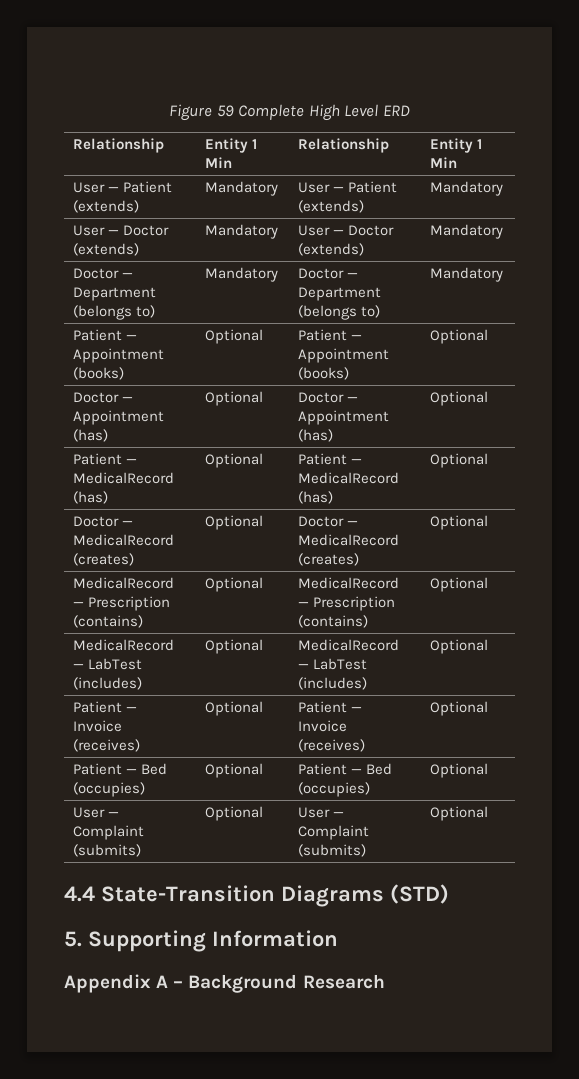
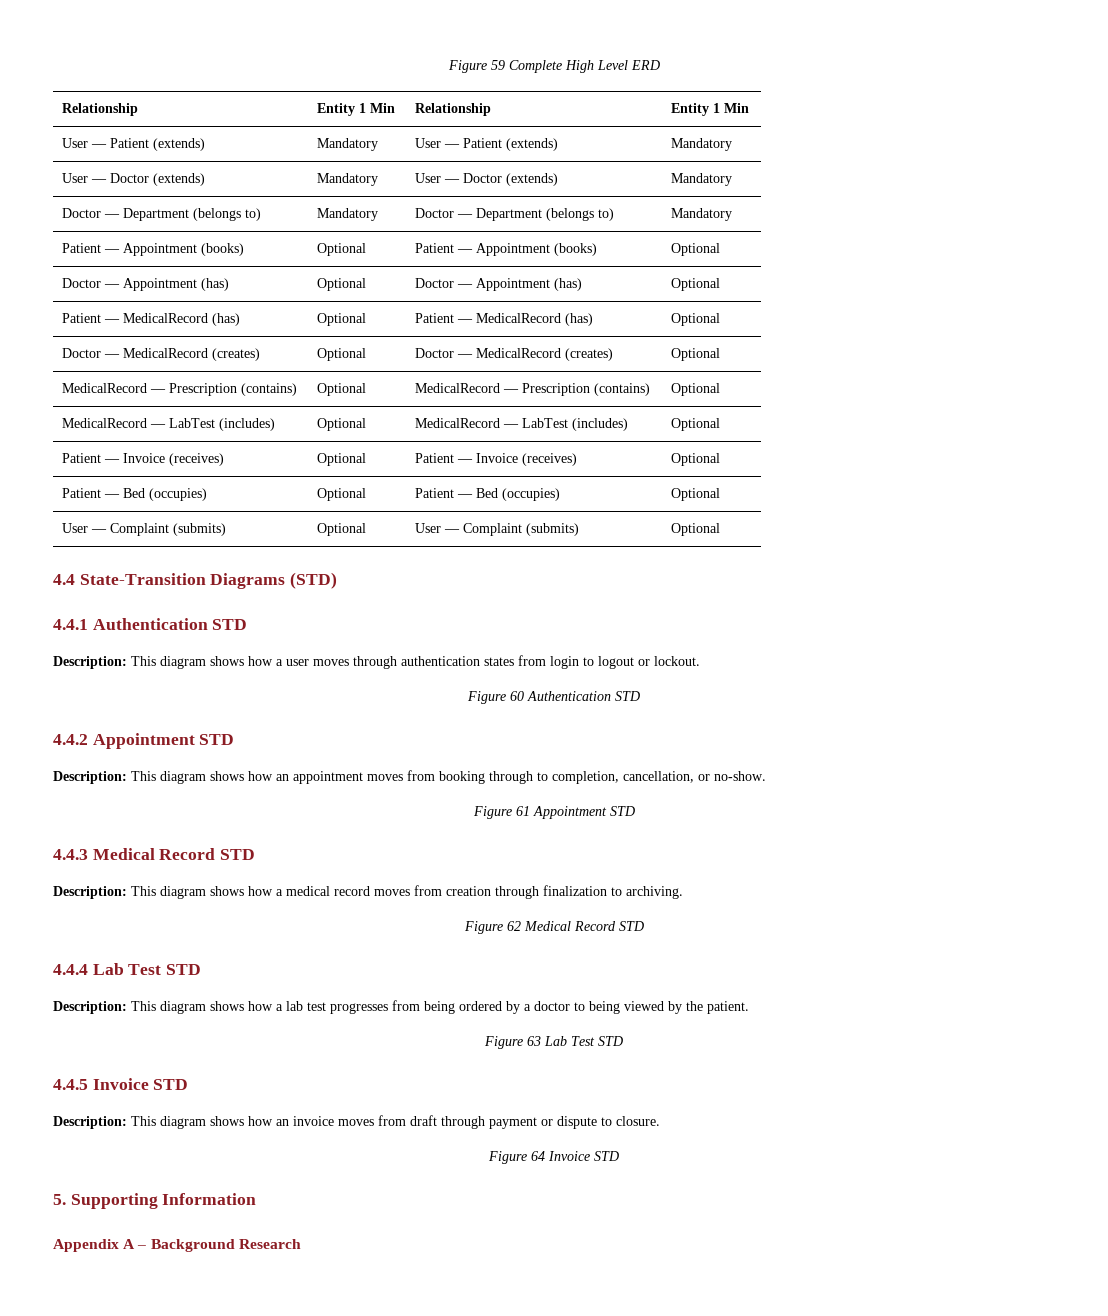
+ 4.4.1 Authentication STD
+ Description: This diagram shows how a user moves through authentication states from login to logout or lockout.
+ Figure 60 Authentication STD
+ 4.4.2 Appointment STD
+ Description: This diagram shows how an appointment moves from booking through to completion, cancellation, or no-show.
+ Figure 61 Appointment STD
+ 4.4.3 Medical Record STD
+ Description: This diagram shows how a medical record moves from creation through finalization to archiving.
+ Figure 62 Medical Record STD
+ 4.4.4 Lab Test STD
+ Description: This diagram shows how a lab test progresses from being ordered by a doctor to being viewed by the patient.
+ Figure 63 Lab Test STD
+ 4.4.5 Invoice STD
+ Description: This diagram shows how an invoice moves from draft through payment or dispute to closure.
+ Figure 64 Invoice STD

